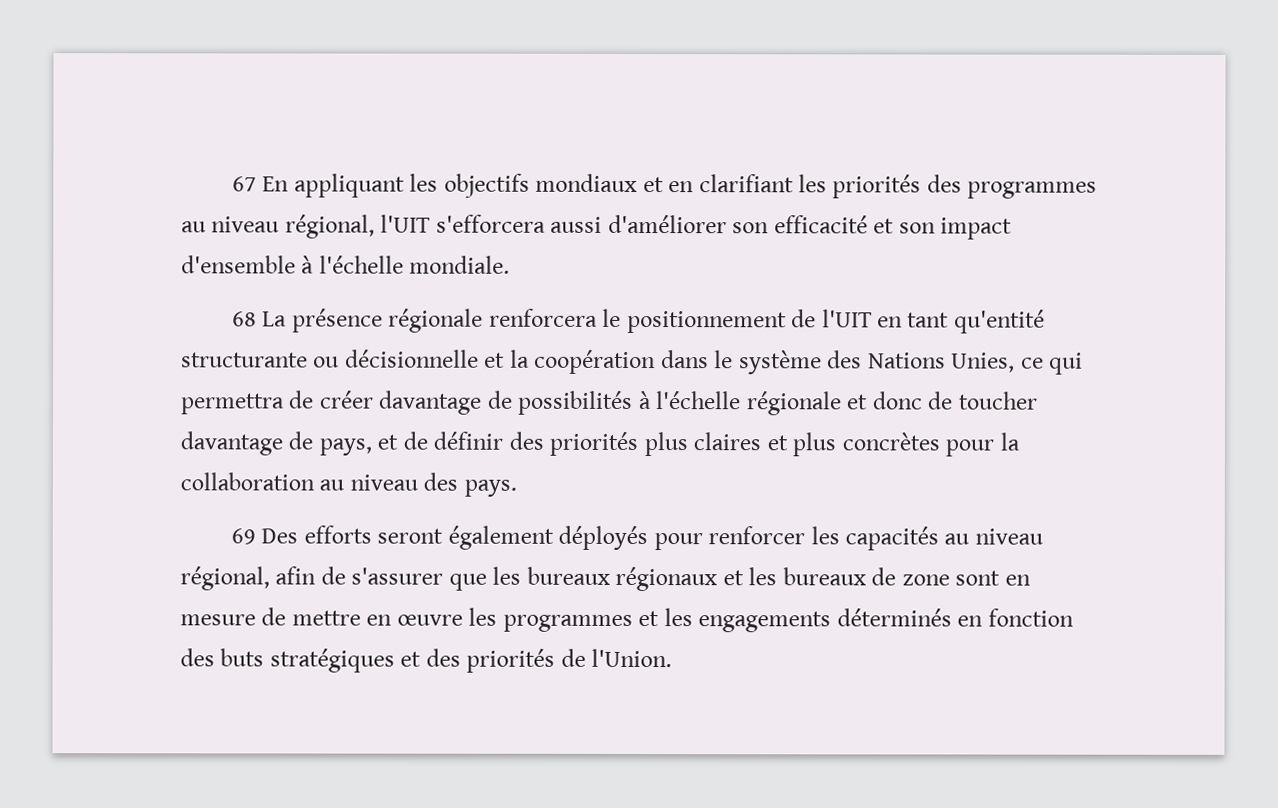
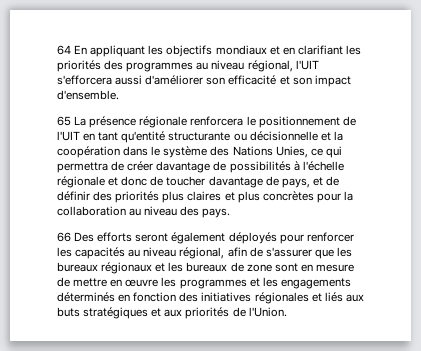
- 67 En appliquant les objectifs mondiaux et en clarifiant les priorités des programmes au niveau régional, l'UIT s'efforcera aussi d'améliorer son efficacité et son impact d'ensemble à l'échelle mondiale.
- 68 La présence régionale renforcera le positionnement de l'UIT en tant qu'entité structurante ou décisionnelle et la coopération dans le système des Nations Unies, ce qui permettra de créer davantage de possibilités à l'échelle régionale et donc de toucher davantage de pays, et de définir des priorités plus claires et plus concrètes pour la collaboration au niveau des pays.
+ 64 En appliquant les objectifs mondiaux et en clarifiant les priorités des programmes au niveau régional, l'UIT s'efforcera aussi d'améliorer son efficacité et son impact d'ensemble.
+ 65 La présence régionale renforcera le positionnement de l'UIT en tant qu'entité structurante ou décisionnelle et la coopération dans le système des Nations Unies, ce qui permettra de créer davantage de possibilités à l'échelle régionale et donc de toucher davantage de pays, et de définir des priorités plus claires et plus concrètes pour la collaboration au niveau des pays.
- 69 Des efforts seront également déployés pour renforcer les capacités au niveau régional, afin de s'assurer que les bureaux régionaux et les bureaux de zone sont en mesure de mettre en œuvre les programmes et les engagements déterminés en fonction des buts stratégiques et des priorités de l'Union.
+ 66 Des efforts seront également déployés pour renforcer les capacités au niveau régional, afin de s'assurer que les bureaux régionaux et les bureaux de zone sont en mesure de mettre en œuvre les programmes et les engagements déterminés en fonction des initiatives régionales et liés aux buts stratégiques et aux priorités de l'Union.

